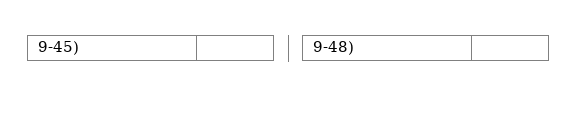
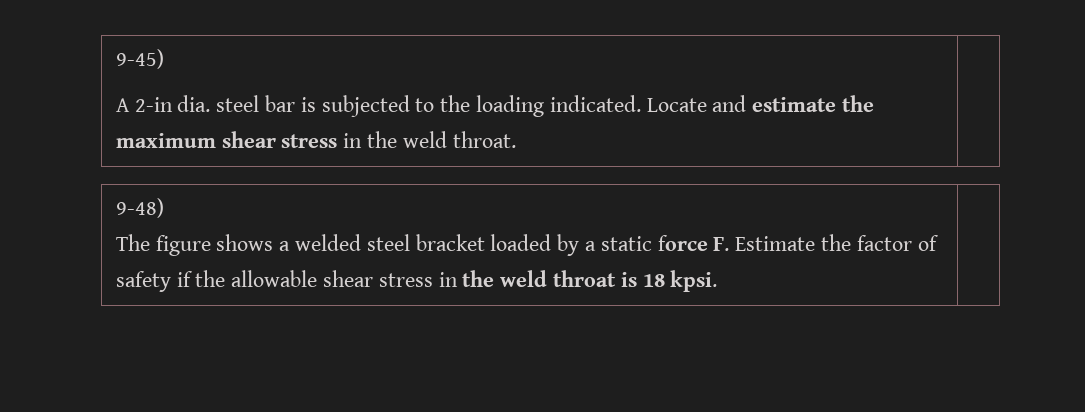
- 9-45) |
- 9-48) |
+ 9-45)
+ A 2-in dia. steel bar is subjected to the loading indicated. Locate and estimate the maximum shear stress in the weld throat. |
+ 9-48)
+ The figure shows a welded steel bracket loaded by a static force F. Estimate the factor of safety if the allowable shear stress in the weld throat is 18 kpsi. |

